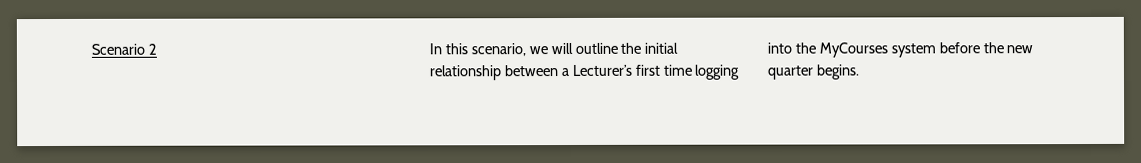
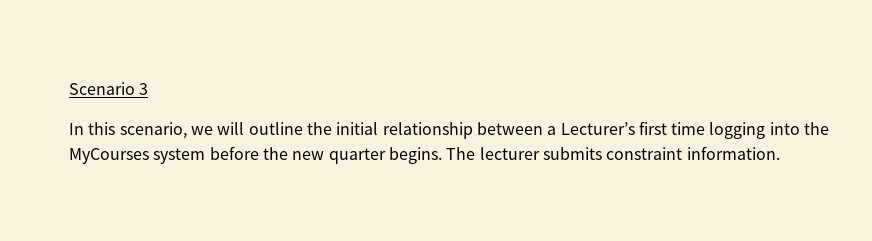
- Scenario 2
+ Scenario 3
+ The lecturer submits constraint information.

